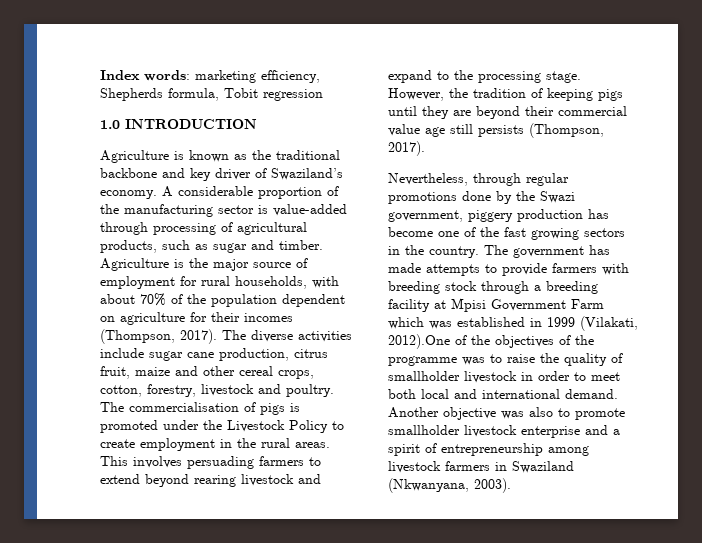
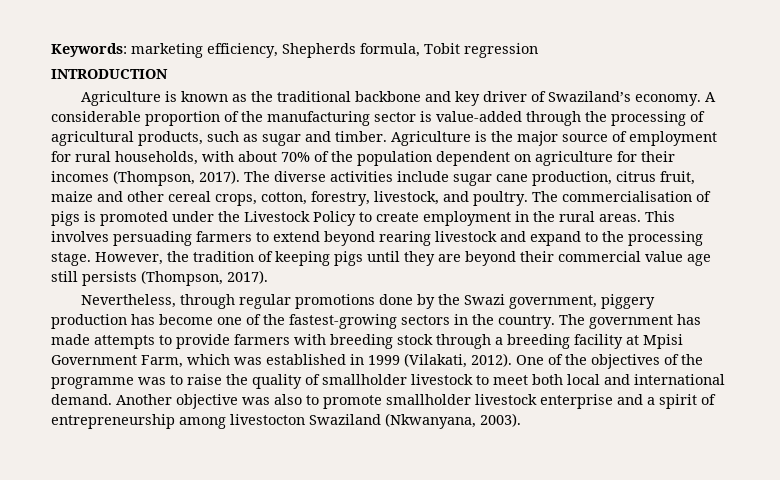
- Index words: marketing efficiency, Shepherds formula, Tobit regression
+ Keywords: marketing efficiency, Shepherds formula, Tobit regression
- 1.0 INTRODUCTION
+ INTRODUCTION
- A considerable proportion of the manufacturing sector is value-added through processing of agricultural products, such as sugar and timber.
+ A considerable proportion of the manufacturing sector is value-added through the processing of agricultural products, such as sugar and timber.
- The diverse activities include sugar cane production, citrus fruit, maize and other cereal crops, cotton, forestry, livestock and poultry.
+ The diverse activities include sugar cane production, citrus fruit, maize and other cereal crops, cotton, forestry, livestock, and poultry.
- Nevertheless, through regular promotions done by the Swazi government, piggery production has become one of the fast growing sectors in the country.
+ Nevertheless, through regular promotions done by the Swazi government, piggery production has become one of the fastest-growing sectors in the country.
- The government has made attempts to provide farmers with breeding stock through a breeding facility at Mpisi Government Farm which was established in 1999 (Vilakati, 2012).One of the objectives of the programme was to raise the quality of smallholder livestock in order to meet both local and international demand.
+ The government has made attempts to provide farmers with breeding stock through a breeding facility at Mpisi Government Farm, which was established in 1999 (Vilakati, 2012). One of the objectives of the programme was to raise the quality of smallholder livestock to meet both local and international demand.
- Another objective was also to promote smallholder livestock enterprise and a spirit of entrepreneurship among livestock farmers in Swaziland (Nkwanyana, 2003).
+ Another objective was also to promote smallholder livestock enterprise and a spirit of entrepreneurship among livestocton Swaziland (Nkwanyana, 2003).

